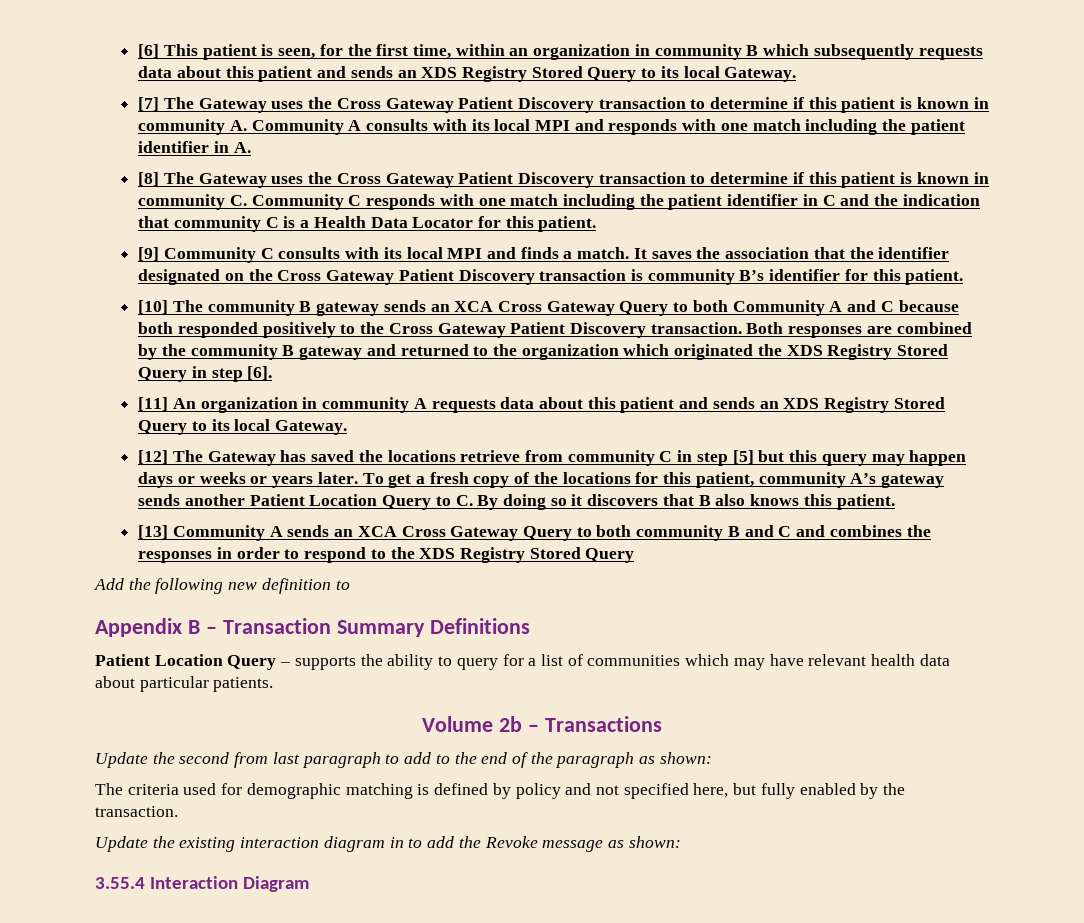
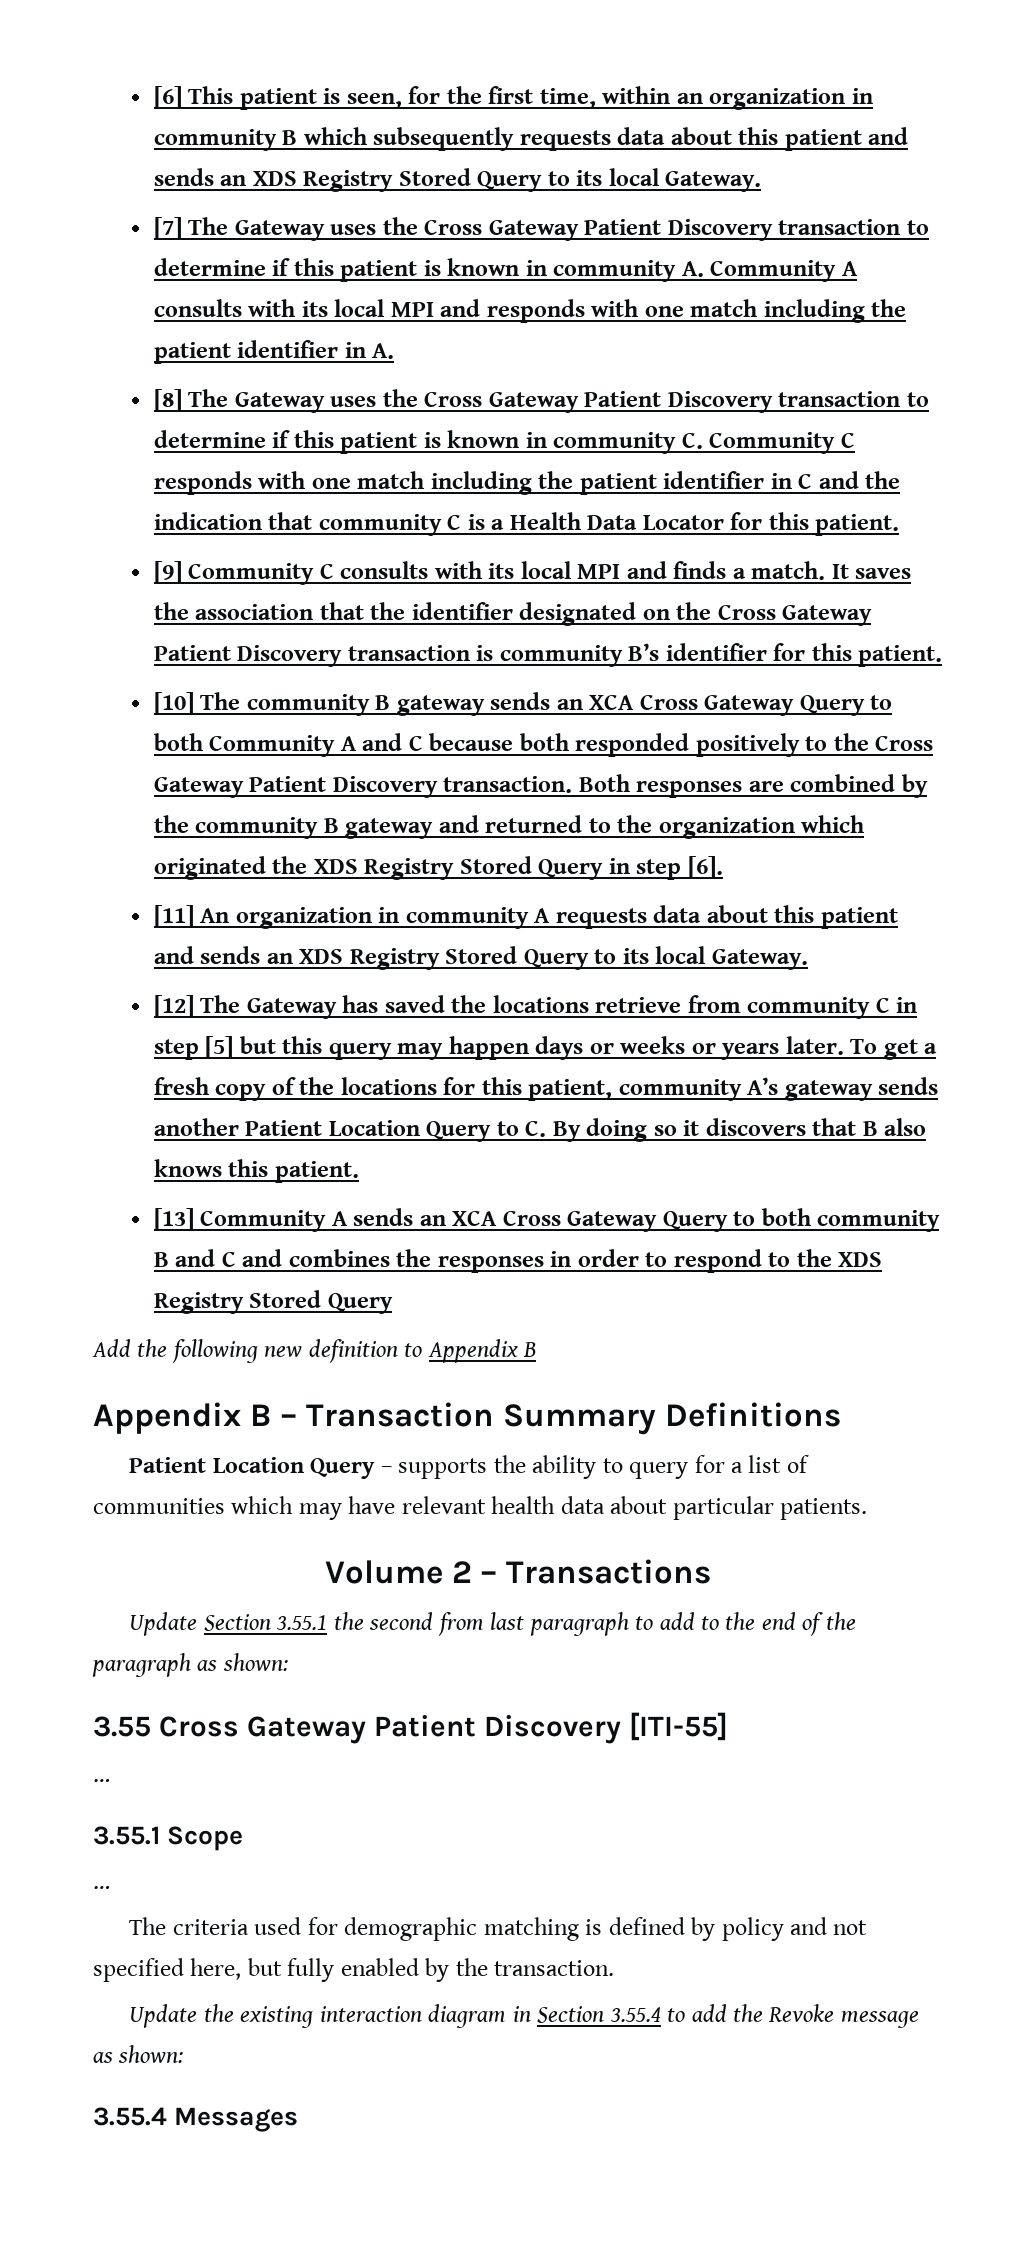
- Add the following new definition to
+ Add the following new definition to Appendix B
- Volume 2b – Transactions
+ Volume 2 – Transactions
- Update the second from last paragraph to add to the end of the paragraph as shown:
+ Update Section 3.55.1 the second from last paragraph to add to the end of the paragraph as shown:
+ 3.55 Cross Gateway Patient Discovery [ITI-55]
+ …
+ 3.55.1 Scope
+ …
- Update the existing interaction diagram in to add the Revoke message as shown:
+ Update the existing interaction diagram in Section 3.55.4 to add the Revoke message as shown:
- 3.55.4 Interaction Diagram
+ 3.55.4 Messages

